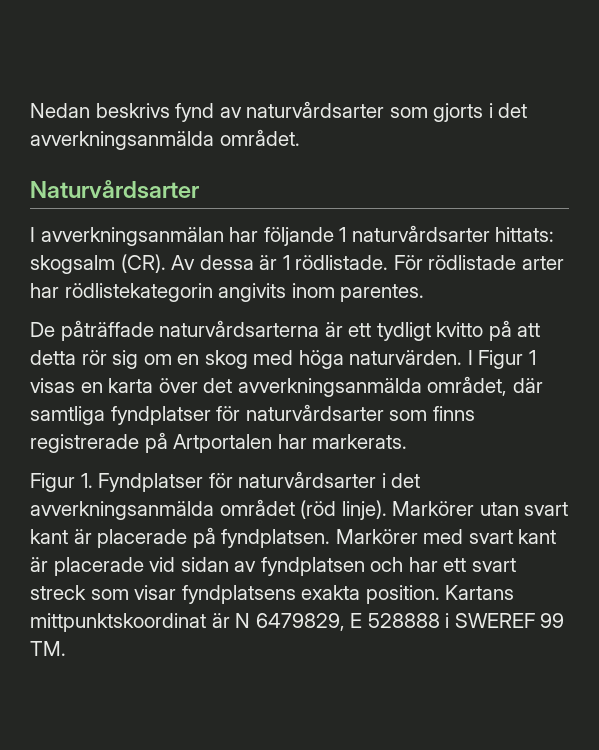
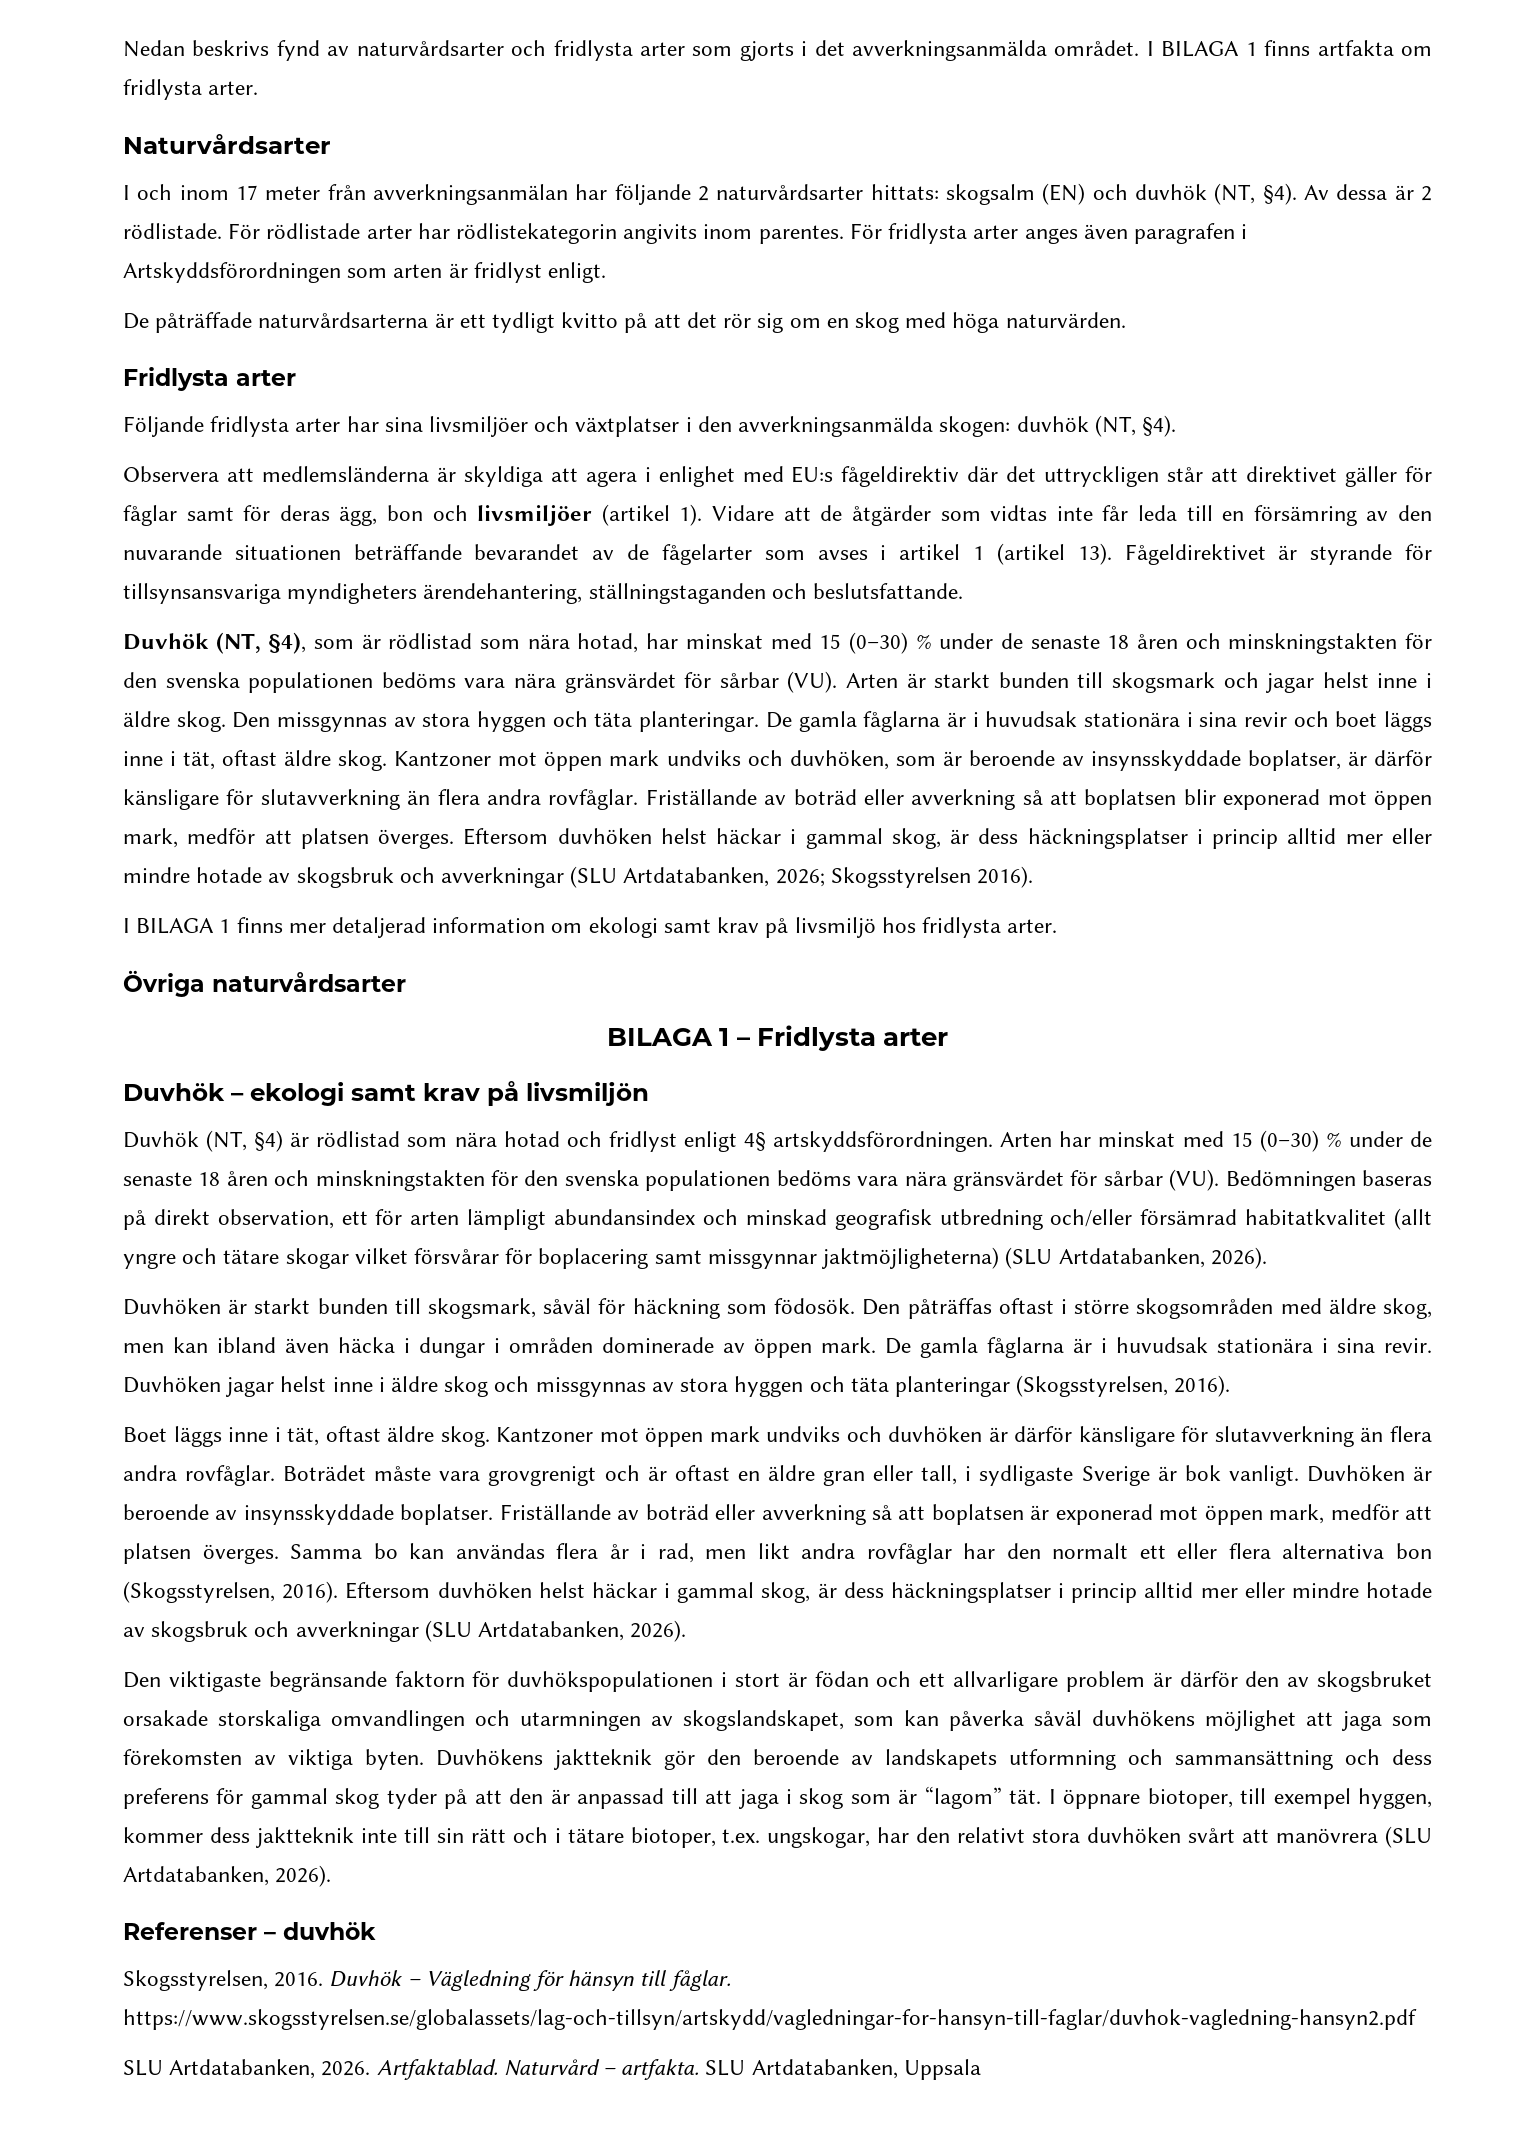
- Nedan beskrivs fynd av naturvårdsarter som gjorts i det avverkningsanmälda området.
+ Nedan beskrivs fynd av naturvårdsarter och fridlysta arter som gjorts i det avverkningsanmälda området. I BILAGA 1 finns artfakta om fridlysta arter.
  Naturvårdsarter
- I avverkningsanmälan har följande 1 naturvårdsarter hittats: skogsalm (CR). Av dessa är 1 rödlistade.
+ I och inom 17 meter från avverkningsanmälan har följande 2 naturvårdsarter hittats: skogsalm (EN) och duvhök (NT, §4). Av dessa är 2 rödlistade.
+ För fridlysta arter anges även paragrafen i Artskyddsförordningen som arten är fridlyst enligt.
- De påträffade naturvårdsarterna är ett tydligt kvitto på att detta rör sig om en skog med höga naturvärden. I Figur 1 visas en karta över det avverkningsanmälda området, där samtliga fyndplatser för naturvårdsarter som finns registrerade på Artportalen har markerats.
- Figur 1. Fyndplatser för naturvårdsarter i det avverkningsanmälda området (röd linje). Markörer utan svart kant är placerade på fyndplatsen. Markörer med svart kant är placerade vid sidan av fyndplatsen och har ett svart streck som visar fyndplatsens exakta position. Kartans mittpunktskoordinat är N 6479829, E 528888 i SWEREF 99 TM.
+ De påträffade naturvårdsarterna är ett tydligt kvitto på att det rör sig om en skog med höga naturvärden.
+ Fridlysta arter
+ Följande fridlysta arter har sina livsmiljöer och växtplatser i den avverkningsanmälda skogen: duvhök (NT, §4).
+ Observera att medlemsländerna är skyldiga att agera i enlighet med EU:s fågeldirektiv där det uttryckligen står att direktivet gäller för fåglar samt för deras ägg, bon och livsmiljöer (artikel 1). Vidare att de åtgärder som vidtas inte får leda till en försämring av den nuvarande situationen beträffande bevarandet av de fågelarter som avses i artikel 1 (artikel 13). Fågeldirektivet är styrande för tillsynsansvariga myndigheters ärendehantering, ställningstaganden och beslutsfattande.
+ Duvhök (NT, §4), som är rödlistad som nära hotad, har minskat med 15 (0–30) % under de senaste 18 åren och minskningstakten för den svenska populationen bedöms vara nära gränsvärdet för sårbar (VU). Arten är starkt bunden till skogsmark och jagar helst inne i äldre skog. Den missgynnas av stora hyggen och täta planteringar. De gamla fåglarna är i huvudsak stationära i sina revir och boet läggs inne i tät, oftast äldre skog. Kantzoner mot öppen mark undviks och duvhöken, som är beroende av insynsskyddade boplatser, är därför känsligare för slutavverkning än flera andra rovfåglar. Friställande av boträd eller avverkning så att boplatsen blir exponerad mot öppen mark, medför att platsen överges. Eftersom duvhöken helst häckar i gammal skog, är dess häckningsplatser i princip alltid mer eller mindre hotade av skogsbruk och avverkningar (SLU Artdatabanken, 2026; Skogsstyrelsen 2016).
+ I BILAGA 1 finns mer detaljerad information om ekologi samt krav på livsmiljö hos fridlysta arter.
+ Övriga naturvårdsarter
+ BILAGA 1 – Fridlysta arter
+ Duvhök – ekologi samt krav på livsmiljön
+ Duvhök (NT, §4) är rödlistad som nära hotad och fridlyst enligt 4§ artskyddsförordningen. Arten har minskat med 15 (0–30) % under de senaste 18 åren och minskningstakten för den svenska populationen bedöms vara nära gränsvärdet för sårbar (VU). Bedömningen baseras på direkt observation, ett för arten lämpligt abundansindex och minskad geografisk utbredning och/eller försämrad habitatkvalitet (allt yngre och tätare skogar vilket försvårar för boplacering samt missgynnar jaktmöjligheterna) (SLU Artdatabanken, 2026).
+ Duvhöken är starkt bunden till skogsmark, såväl för häckning som födosök. Den påträffas oftast i större skogsområden med äldre skog, men kan ibland även häcka i dungar i områden dominerade av öppen mark. De gamla fåglarna är i huvudsak stationära i sina revir. Duvhöken jagar helst inne i äldre skog och missgynnas av stora hyggen och täta planteringar (Skogsstyrelsen, 2016).
+ Boet läggs inne i tät, oftast äldre skog. Kantzoner mot öppen mark undviks och duvhöken är därför känsligare för slutavverkning än flera andra rovfåglar. Boträdet måste vara grovgrenigt och är oftast en äldre gran eller tall, i sydligaste Sverige är bok vanligt. Duvhöken är beroende av insynsskyddade boplatser. Friställande av boträd eller avverkning så att boplatsen är exponerad mot öppen mark, medför att platsen överges. Samma bo kan användas flera år i rad, men likt andra rovfåglar har den normalt ett eller flera alternativa bon (Skogsstyrelsen, 2016). Eftersom duvhöken helst häckar i gammal skog, är dess häckningsplatser i princip alltid mer eller mindre hotade av skogsbruk och avverkningar (SLU Artdatabanken, 2026).
+ Den viktigaste begränsande faktorn för duvhökspopulationen i stort är födan och ett allvarligare problem är därför den av skogsbruket orsakade storskaliga omvandlingen och utarmningen av skogslandskapet, som kan påverka såväl duvhökens möjlighet att jaga som förekomsten av viktiga byten. Duvhökens jaktteknik gör den beroende av landskapets utformning och sammansättning och dess preferens för gammal skog tyder på att den är anpassad till att jaga i skog som är “lagom” tät. I öppnare biotoper, till exempel hyggen, kommer dess jaktteknik inte till sin rätt och i tätare biotoper, t.ex. ungskogar, har den relativt stora duvhöken svårt att manövrera (SLU Artdatabanken, 2026).
+ Referenser – duvhök
+ Skogsstyrelsen, 2016. Duvhök – Vägledning för hänsyn till fåglar. https://www.skogsstyrelsen.se/globalassets/lag-och-tillsyn/artskydd/vagledningar-for-hansyn-till-faglar/duvhok-vagledning-hansyn2.pdf
+ SLU Artdatabanken, 2026. Artfaktablad. Naturvård – artfakta. SLU Artdatabanken, Uppsala

